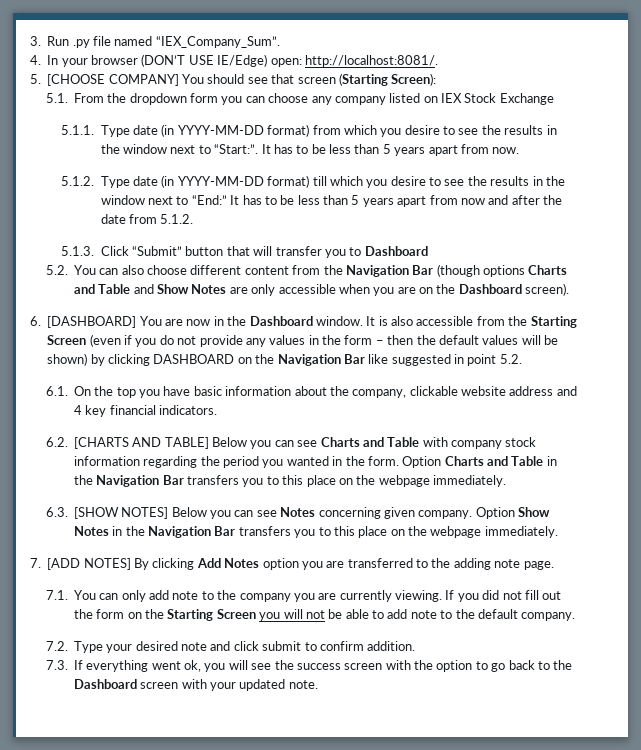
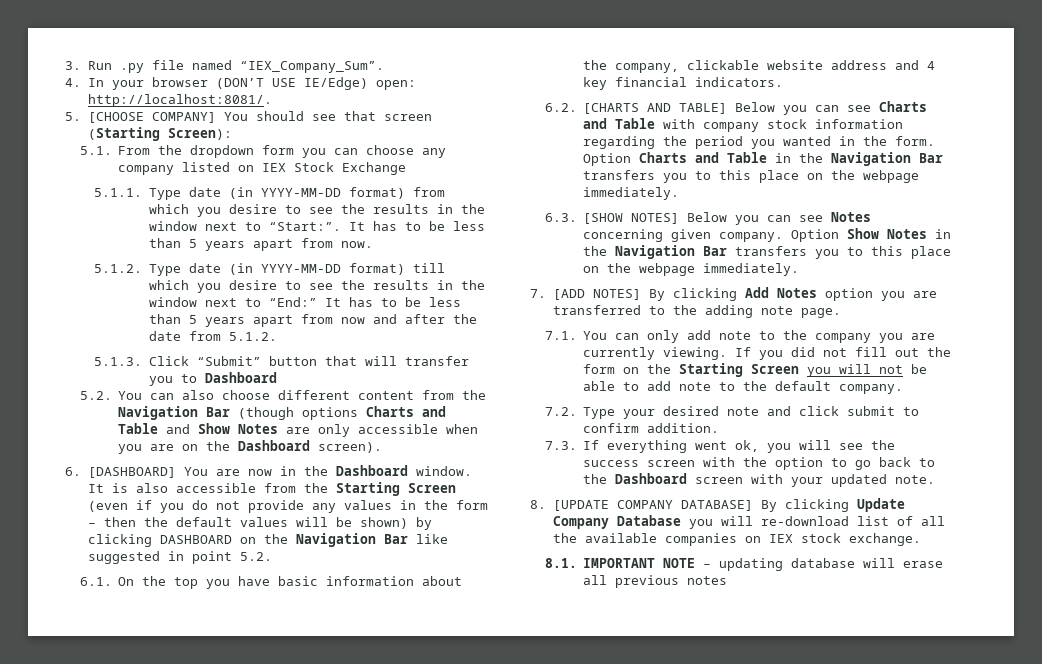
+ 8. [UPDATE COMPANY DATABASE] By clicking Update Company Database you will re-download list of all the available companies on IEX stock exchange.
+ 8.1. IMPORTANT NOTE – updating database will erase all previous notes

